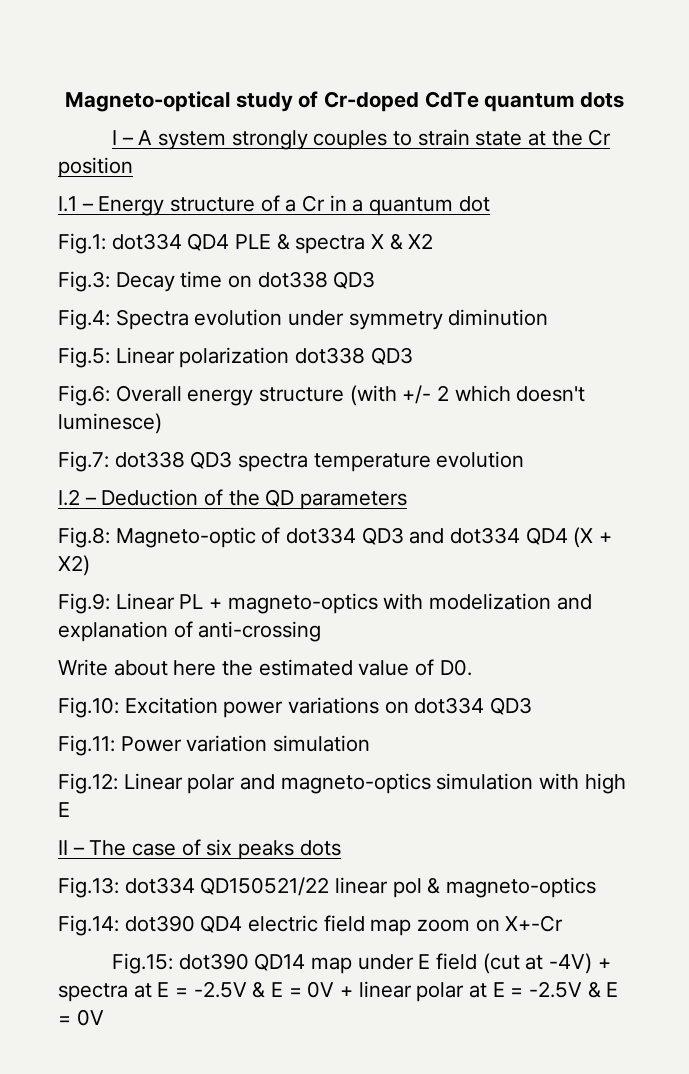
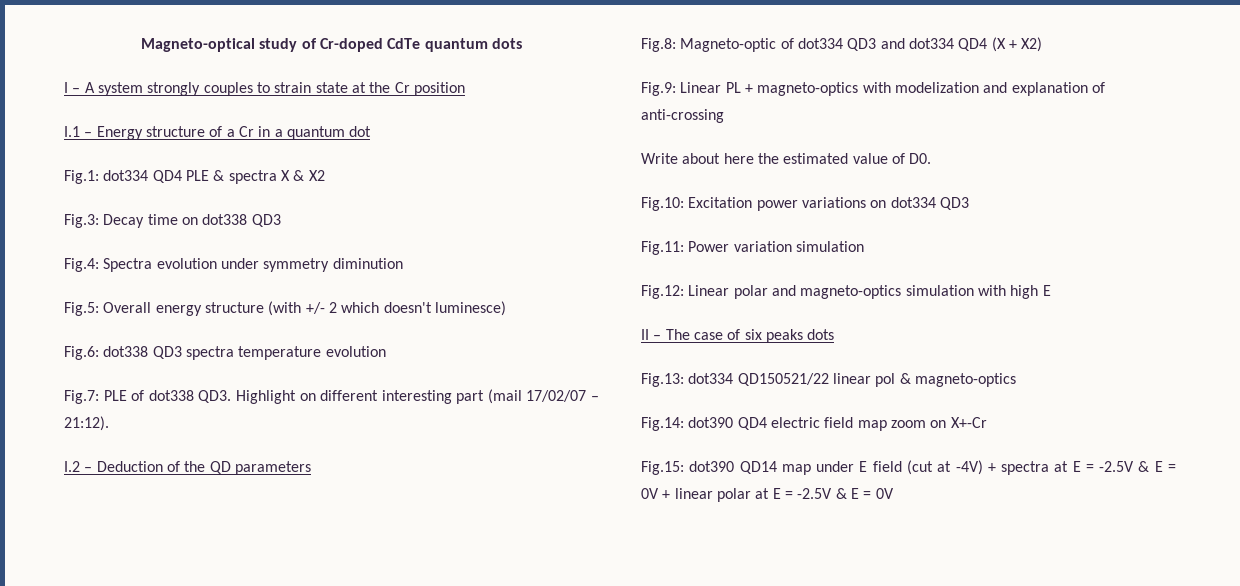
- Fig.5: Linear polarization dot338 QD3
- Fig.6: Overall energy structure (with +/- 2 which doesn't luminesce)
+ Fig.5: Overall energy structure (with +/- 2 which doesn't luminesce)
- Fig.7: dot338 QD3 spectra temperature evolution
+ Fig.6: dot338 QD3 spectra temperature evolution
+ Fig.7: PLE of dot338 QD3. Highlight on different interesting part (mail 17/02/07 – 21:12).

